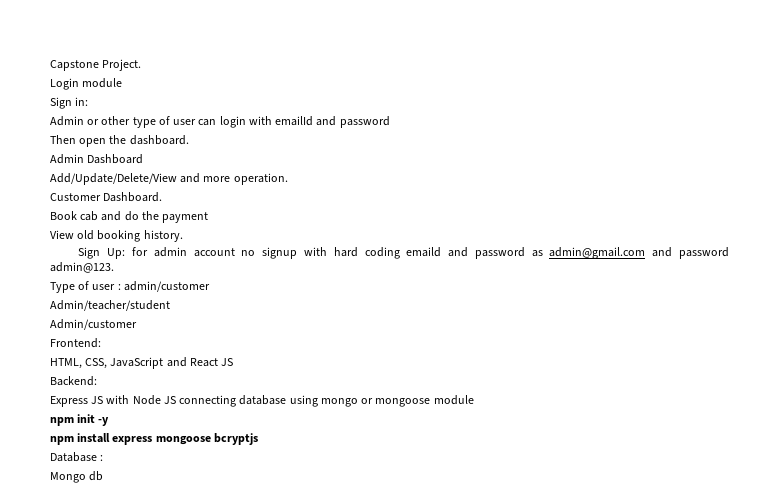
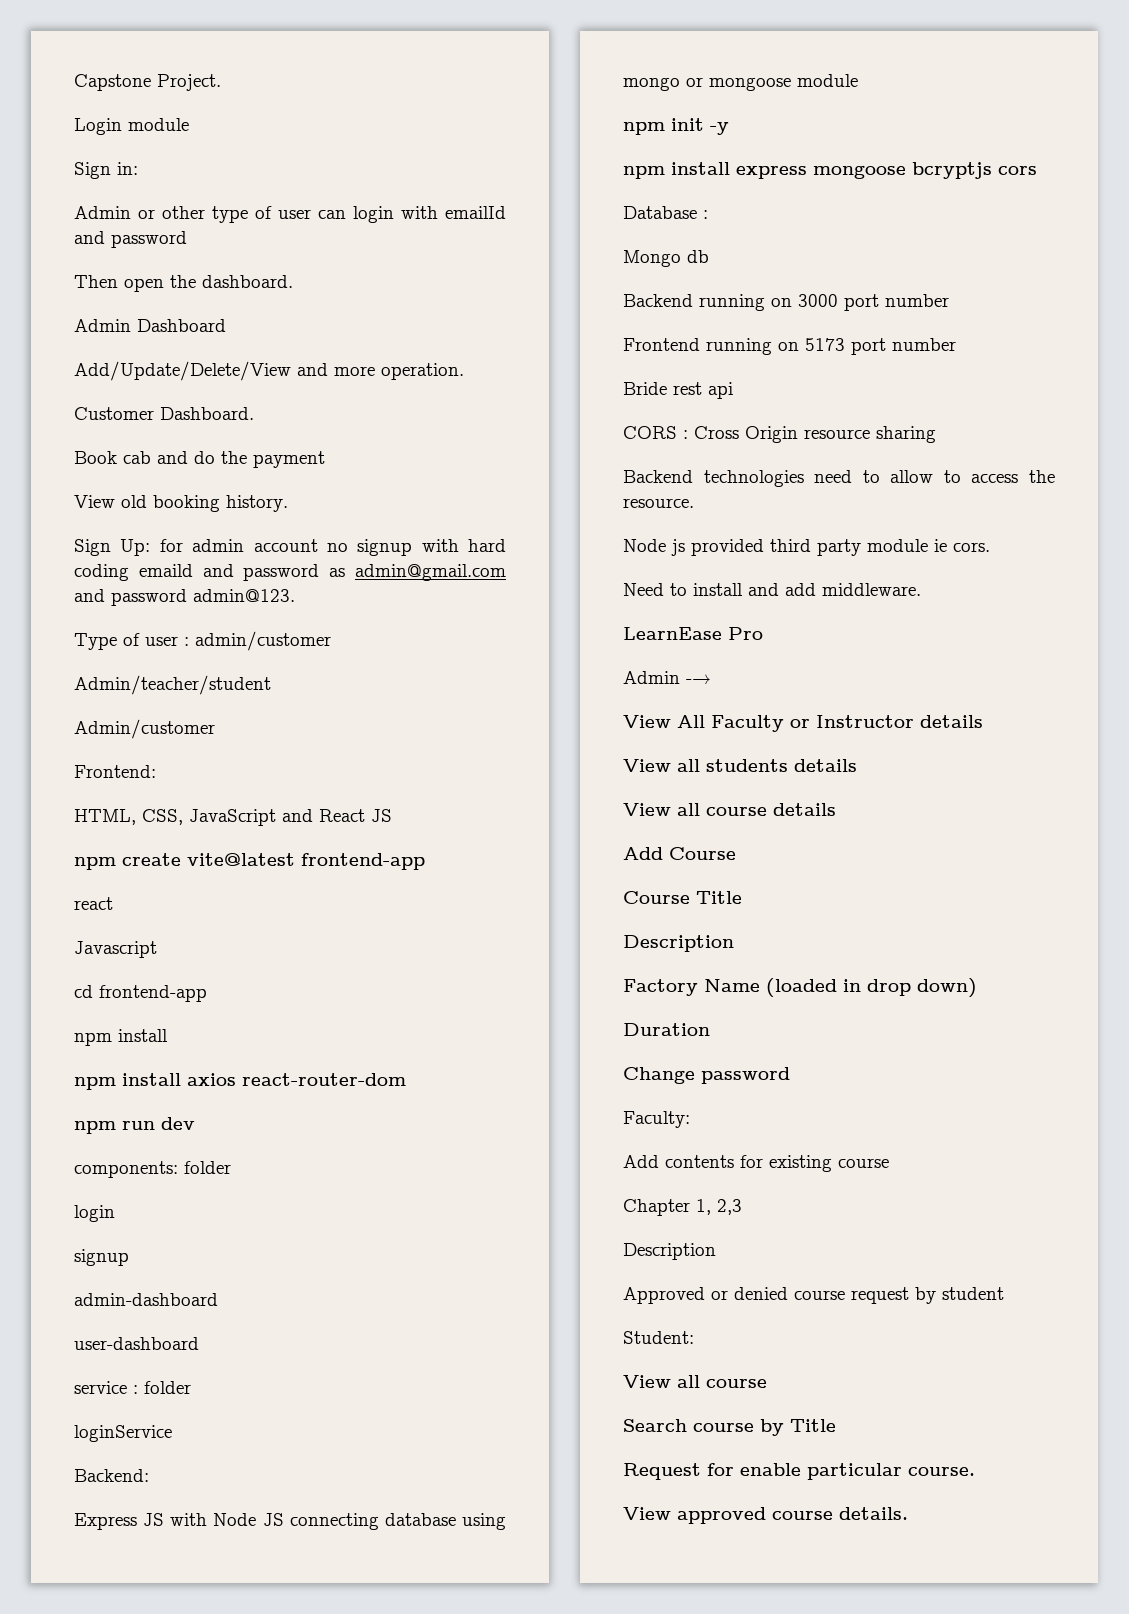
+ npm create vite@latest frontend-app
+ react
+ Javascript
+ cd frontend-app
+ npm install
+ npm install axios react-router-dom
+ npm run dev
+ components: folder
+ login
+ signup
+ admin-dashboard
+ user-dashboard
+ service : folder
+ loginService
- npm install express mongoose bcryptjs
+ npm install express mongoose bcryptjs cors
+ Backend running on 3000 port number
+ Frontend running on 5173 port number
+ Bride rest api
+ CORS : Cross Origin resource sharing
+ Backend technologies need to allow to access the resource.
+ Node js provided third party module ie cors.
+ Need to install and add middleware.
+ LearnEase Pro
+ Admin -→
+ View All Faculty or Instructor details
+ View all students details
+ View all course details
+ Add Course
+ Course Title
+ Description
+ Factory Name (loaded in drop down)
+ Duration
+ Change password
+ Faculty:
+ Add contents for existing course
+ Chapter 1, 2,3
+ Description
+ Approved or denied course request by student
+ Student:
+ View all course
+ Search course by Title
+ Request for enable particular course.
+ View approved course details.

